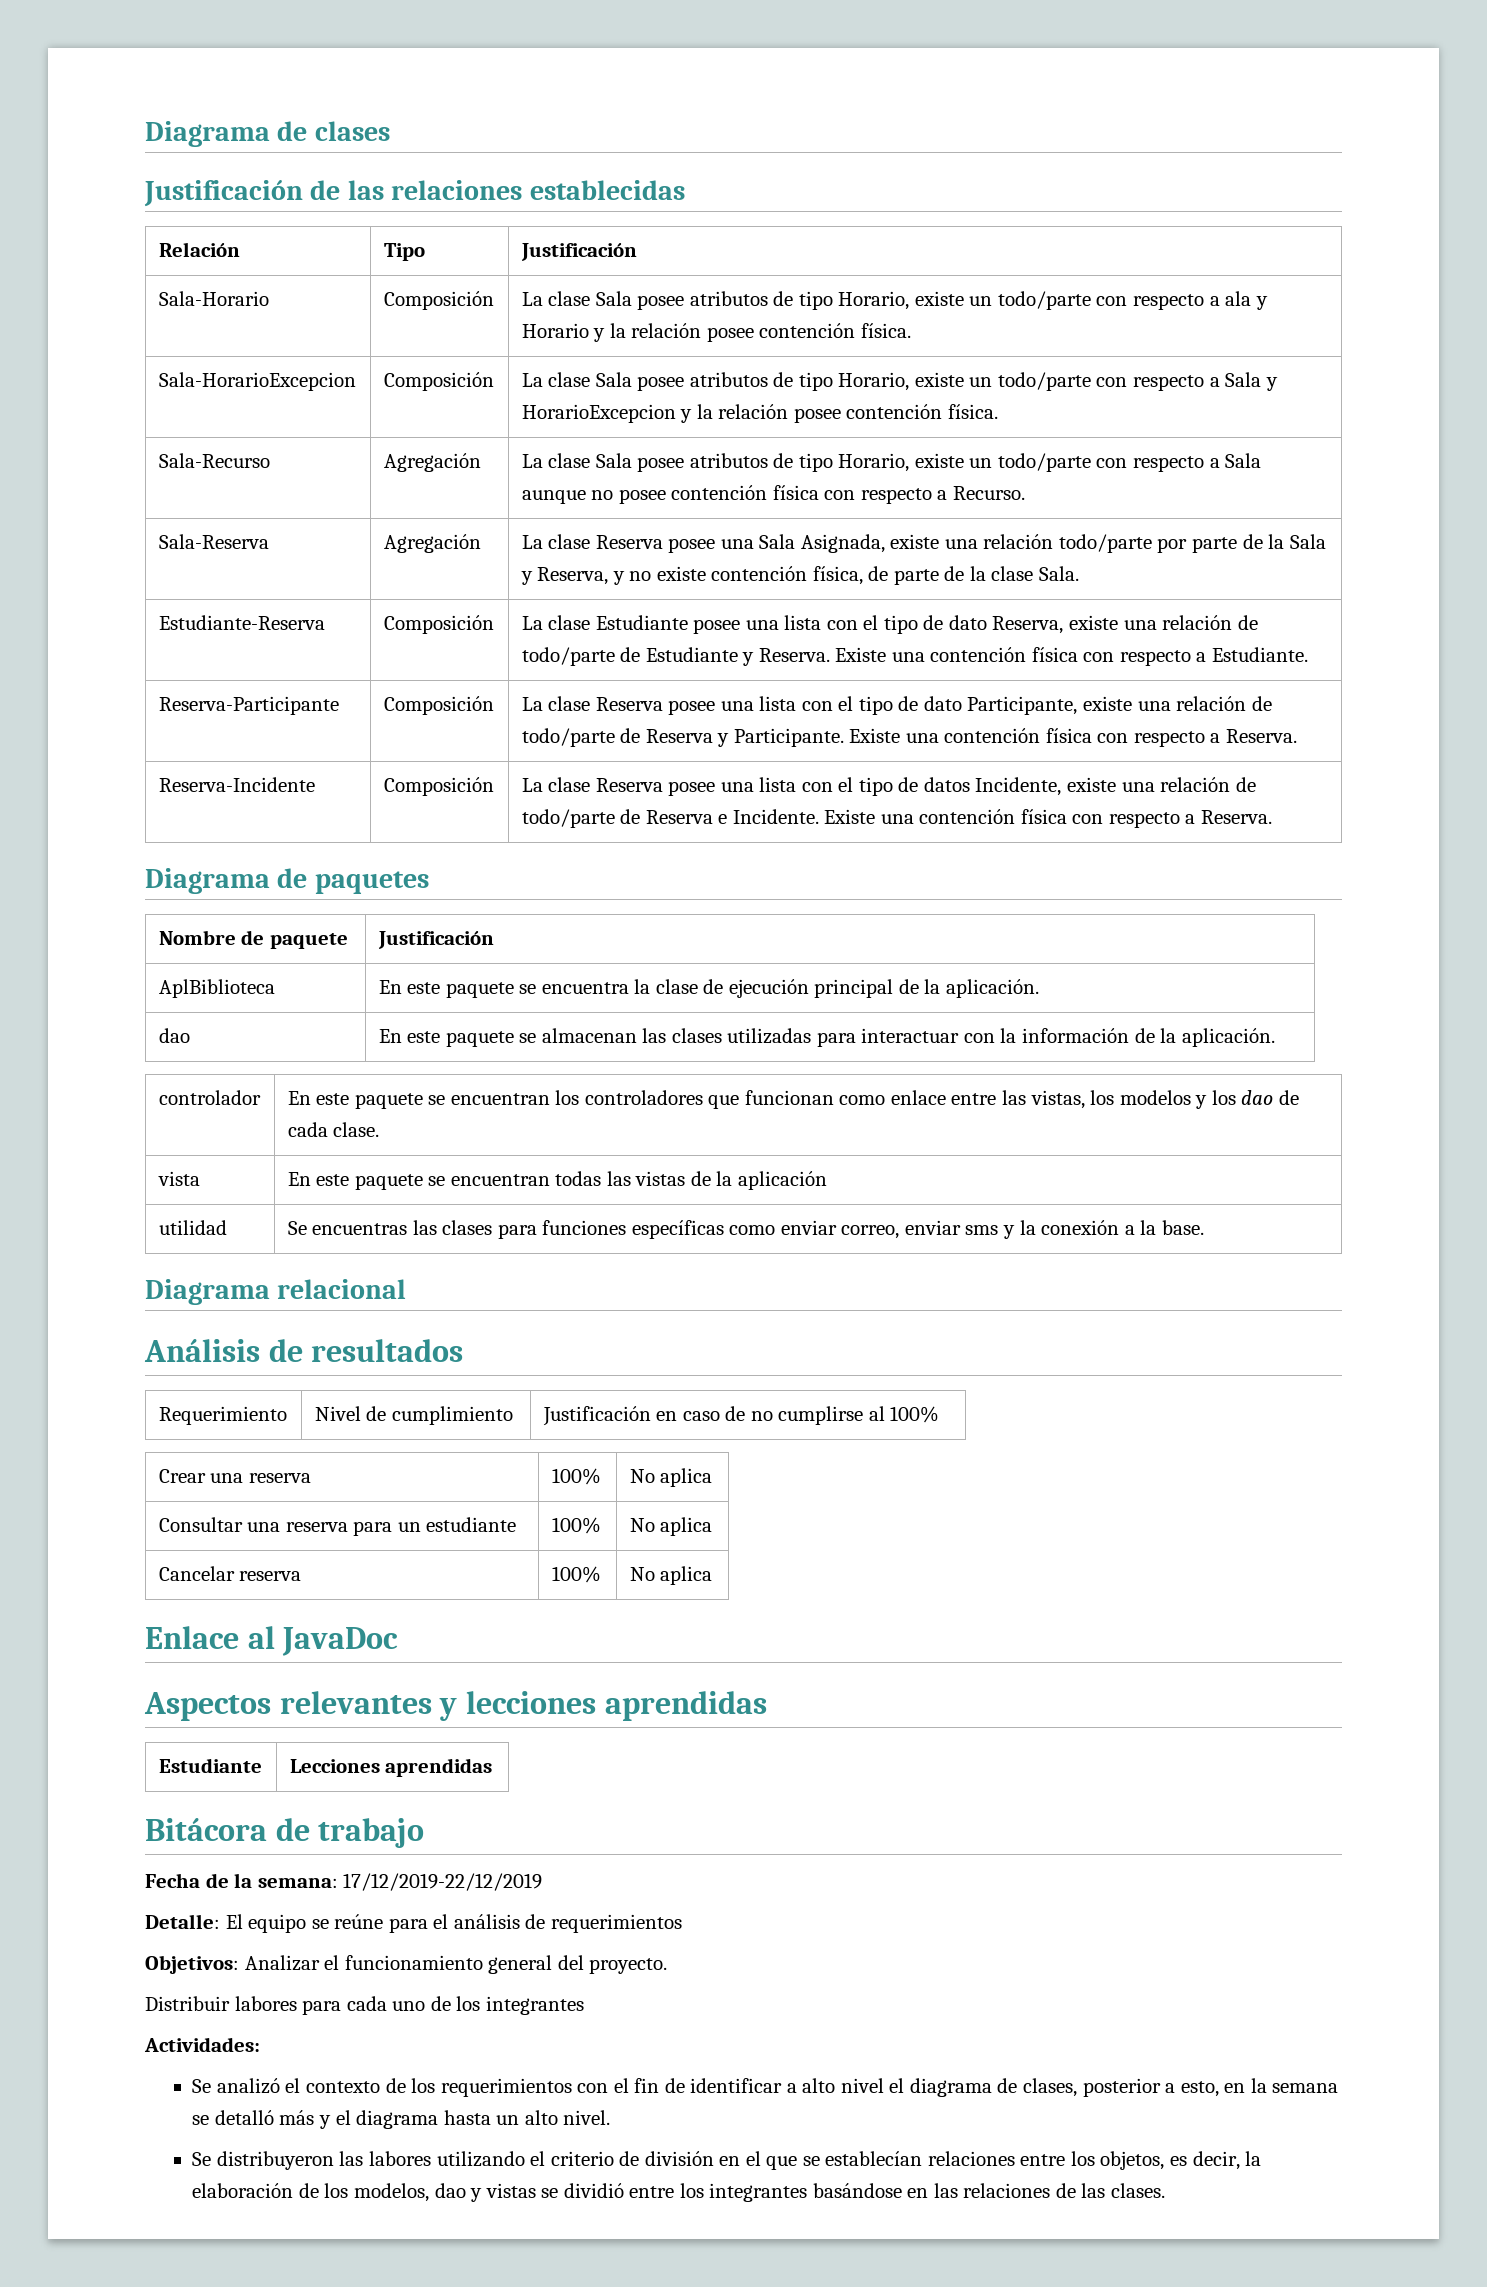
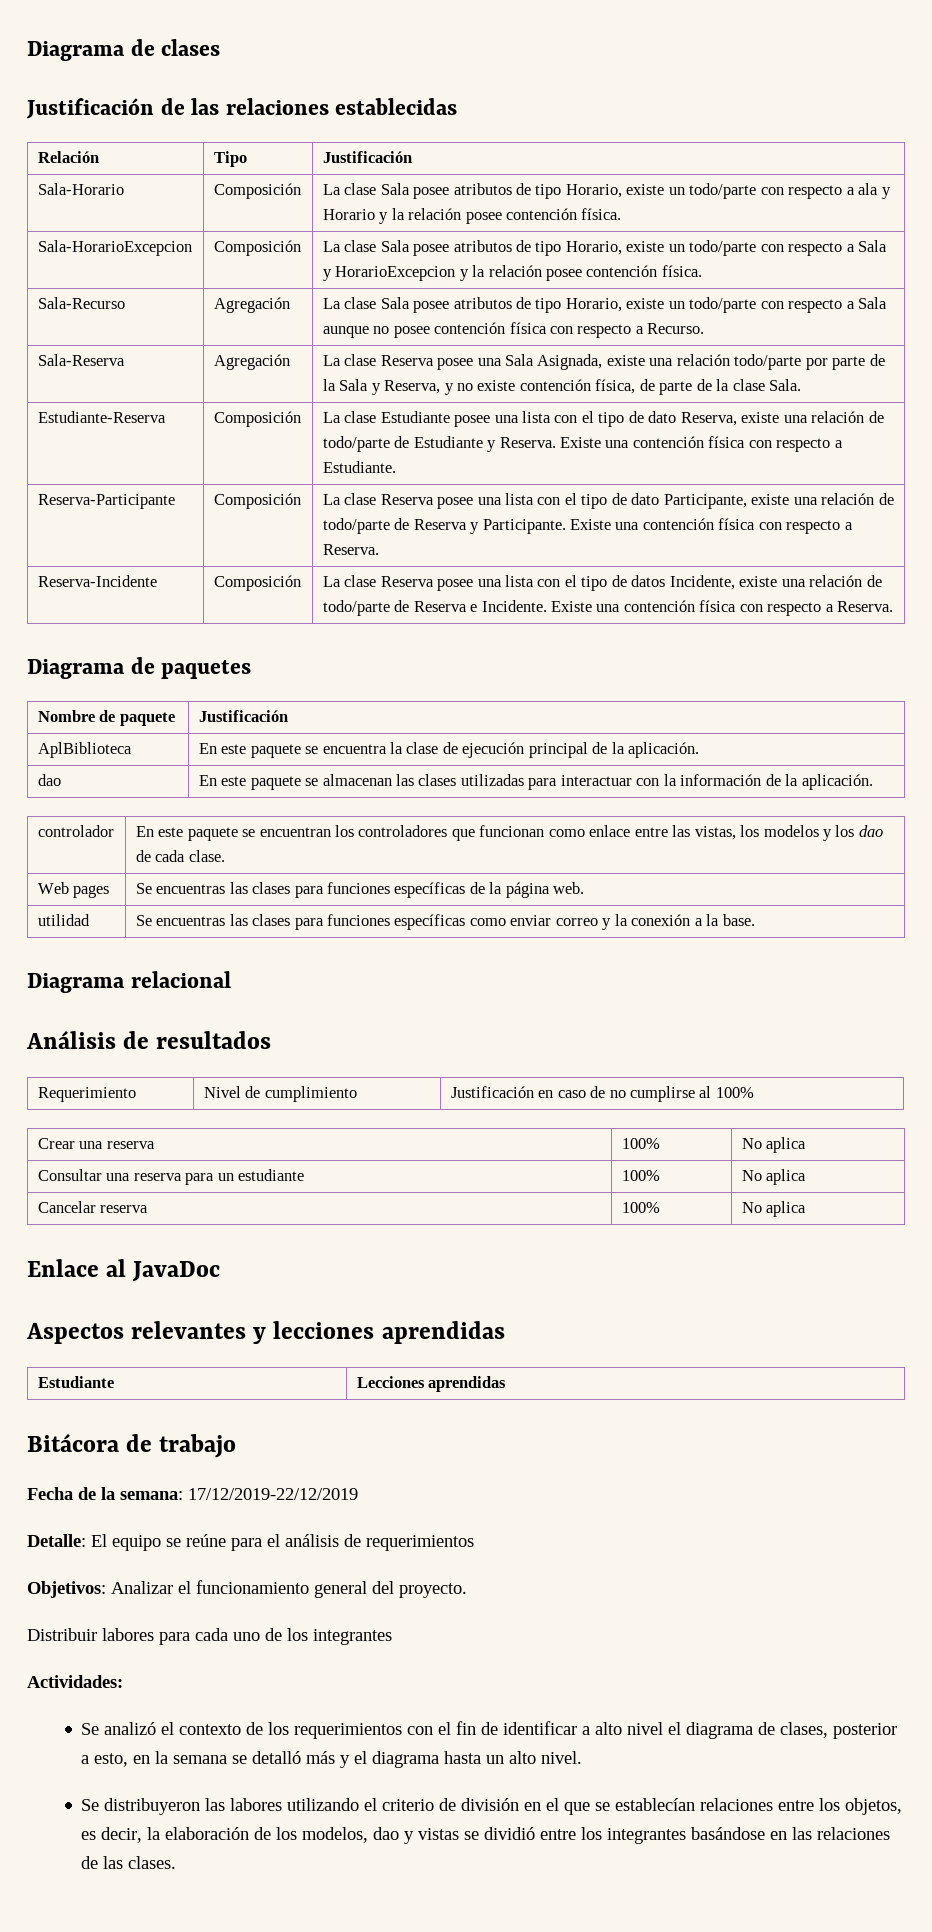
- vista | En este paquete se encuentran todas las vistas de la aplicación
+ Web pages | Se encuentras las clases para funciones específicas de la página web.
- utilidad | Se encuentras las clases para funciones específicas como enviar correo, enviar sms y la conexión a la base.
+ utilidad | Se encuentras las clases para funciones específicas como enviar correo y la conexión a la base.

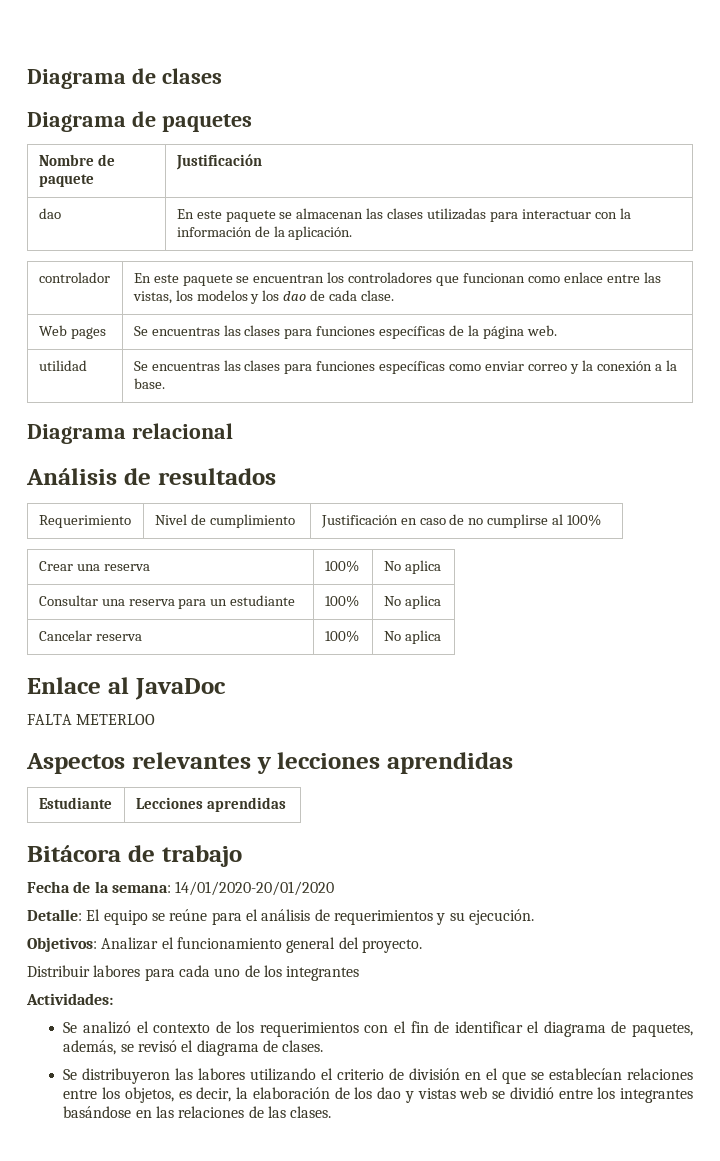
- Justificación de las relaciones establecidas
- Relación | Tipo | Justificación
- Sala-Horario | Composición | La clase Sala posee atributos de tipo Horario, existe un todo/parte con respecto a ala y Horario y la relación posee contención física.
- Sala-HorarioExcepcion | Composición | La clase Sala posee atributos de tipo Horario, existe un todo/parte con respecto a Sala y HorarioExcepcion y la relación posee contención física.
- Sala-Recurso | Agregación | La clase Sala posee atributos de tipo Horario, existe un todo/parte con respecto a Sala aunque no posee contención física con respecto a Recurso.
- Sala-Reserva | Agregación | La clase Reserva posee una Sala Asignada, existe una relación todo/parte por parte de la Sala y Reserva, y no existe contención física, de parte de la clase Sala.
- Estudiante-Reserva | Composición | La clase Estudiante posee una lista con el tipo de dato Reserva, existe una relación de todo/parte de Estudiante y Reserva. Existe una contención física con respecto a Estudiante.
- Reserva-Participante | Composición | La clase Reserva posee una lista con el tipo de dato Participante, existe una relación de todo/parte de Reserva y Participante. Existe una contención física con respecto a Reserva.
- Reserva-Incidente | Composición | La clase Reserva posee una lista con el tipo de datos Incidente, existe una relación de todo/parte de Reserva e Incidente. Existe una contención física con respecto a Reserva.
- AplBiblioteca | En este paquete se encuentra la clase de ejecución principal de la aplicación.
+ FALTA METERLOO
- Fecha de la semana: 17/12/2019-22/12/2019
+ Fecha de la semana: 14/01/2020-20/01/2020
- Detalle: El equipo se reúne para el análisis de requerimientos
+ Detalle: El equipo se reúne para el análisis de requerimientos y su ejecución.
- Se analizó el contexto de los requerimientos con el fin de identificar a alto nivel el diagrama de clases, posterior a esto, en la semana se detalló más y el diagrama hasta un alto nivel.
+ Se analizó el contexto de los requerimientos con el fin de identificar el diagrama de paquetes, además, se revisó el diagrama de clases.
- Se distribuyeron las labores utilizando el criterio de división en el que se establecían relaciones entre los objetos, es decir, la elaboración de los modelos, dao y vistas se dividió entre los integrantes basándose en las relaciones de las clases.
+ Se distribuyeron las labores utilizando el criterio de división en el que se establecían relaciones entre los objetos, es decir, la elaboración de los dao y vistas web se dividió entre los integrantes basándose en las relaciones de las clases.

